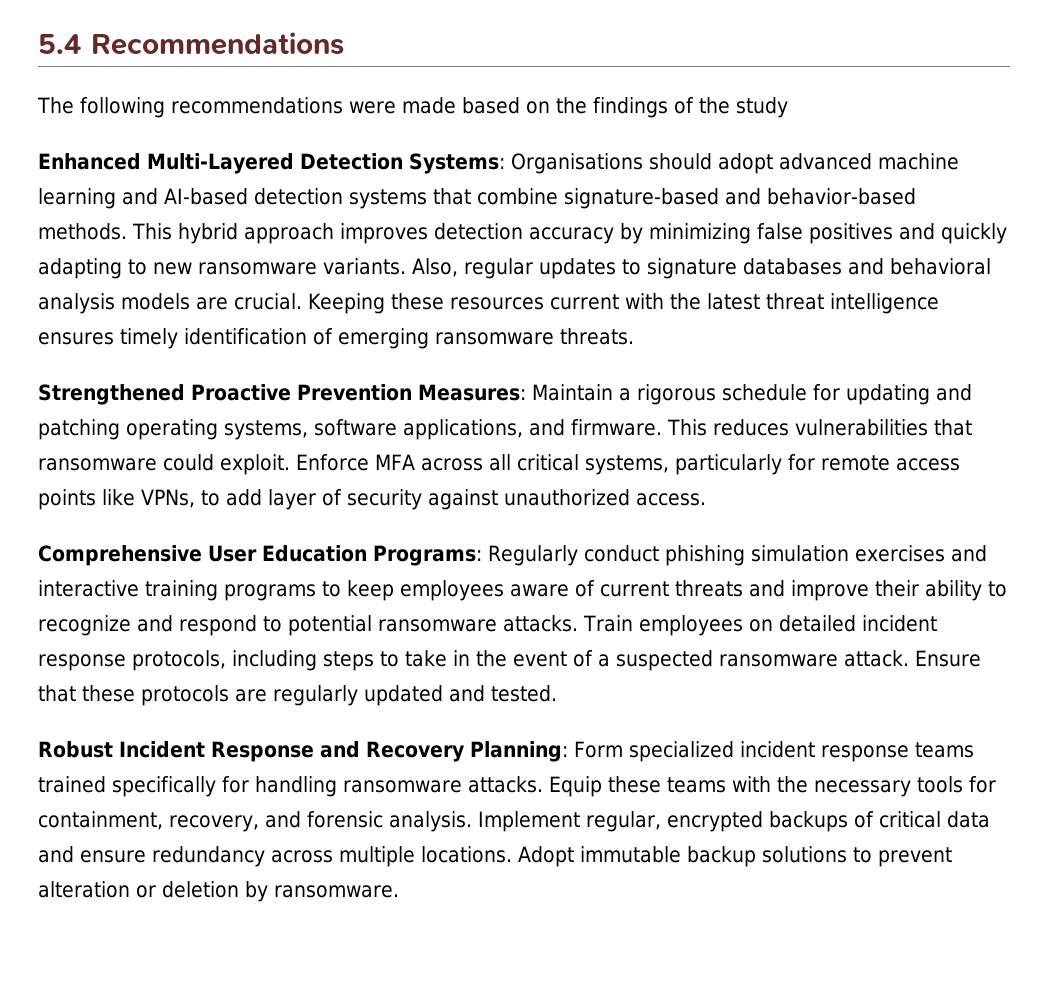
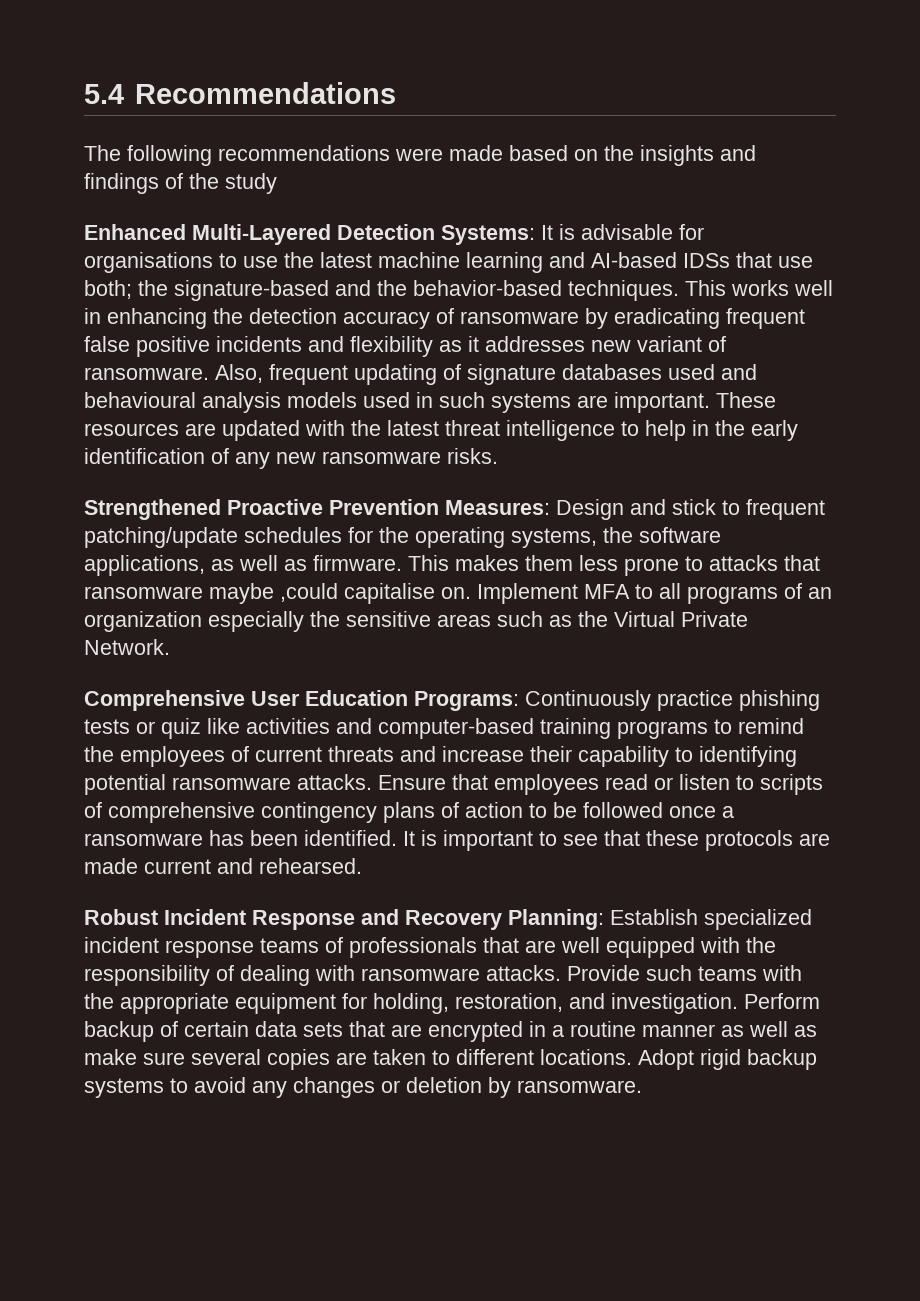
- The following recommendations were made based on the findings of the study
+ The following recommendations were made based on the insights and findings of the study
- Enhanced Multi-Layered Detection Systems: Organisations should adopt advanced machine learning and AI-based detection systems that combine signature-based and behavior-based methods. This hybrid approach improves detection accuracy by minimizing false positives and quickly adapting to new ransomware variants. Also, regular updates to signature databases and behavioral analysis models are crucial. Keeping these resources current with the latest threat intelligence ensures timely identification of emerging ransomware threats.
- Strengthened Proactive Prevention Measures: Maintain a rigorous schedule for updating and patching operating systems, software applications, and firmware. This reduces vulnerabilities that ransomware could exploit. Enforce MFA across all critical systems, particularly for remote access points like VPNs, to add layer of security against unauthorized access.
- Comprehensive User Education Programs: Regularly conduct phishing simulation exercises and interactive training programs to keep employees aware of current threats and improve their ability to recognize and respond to potential ransomware attacks. Train employees on detailed incident response protocols, including steps to take in the event of a suspected ransomware attack. Ensure that these protocols are regularly updated and tested.
+ Enhanced Multi-Layered Detection Systems: It is advisable for organisations to use the latest machine learning and AI-based IDSs that use both; the signature-based and the behavior-based techniques. This works well in enhancing the detection accuracy of ransomware by eradicating frequent false positive incidents and flexibility as it addresses new variant of ransomware. Also, frequent updating of signature databases used and behavioural analysis models used in such systems are important. These resources are updated with the latest threat intelligence to help in the early identification of any new ransomware risks.
+ Strengthened Proactive Prevention Measures: Design and stick to frequent patching/update schedules for the operating systems, the software applications, as well as firmware. This makes them less prone to attacks that ransomware maybe ,could capitalise on. Implement MFA to all programs of an organization especially the sensitive areas such as the Virtual Private Network.
+ Comprehensive User Education Programs: Continuously practice phishing tests or quiz like activities and computer-based training programs to remind the employees of current threats and increase their capability to identifying potential ransomware attacks. Ensure that employees read or listen to scripts of comprehensive contingency plans of action to be followed once a ransomware has been identified. It is important to see that these protocols are made current and rehearsed.
- Robust Incident Response and Recovery Planning: Form specialized incident response teams trained specifically for handling ransomware attacks. Equip these teams with the necessary tools for containment, recovery, and forensic analysis. Implement regular, encrypted backups of critical data and ensure redundancy across multiple locations. Adopt immutable backup solutions to prevent alteration or deletion by ransomware.
+ Robust Incident Response and Recovery Planning: Establish specialized incident response teams of professionals that are well equipped with the responsibility of dealing with ransomware attacks. Provide such teams with the appropriate equipment for holding, restoration, and investigation. Perform backup of certain data sets that are encrypted in a routine manner as well as make sure several copies are taken to different locations. Adopt rigid backup systems to avoid any changes or deletion by ransomware.

